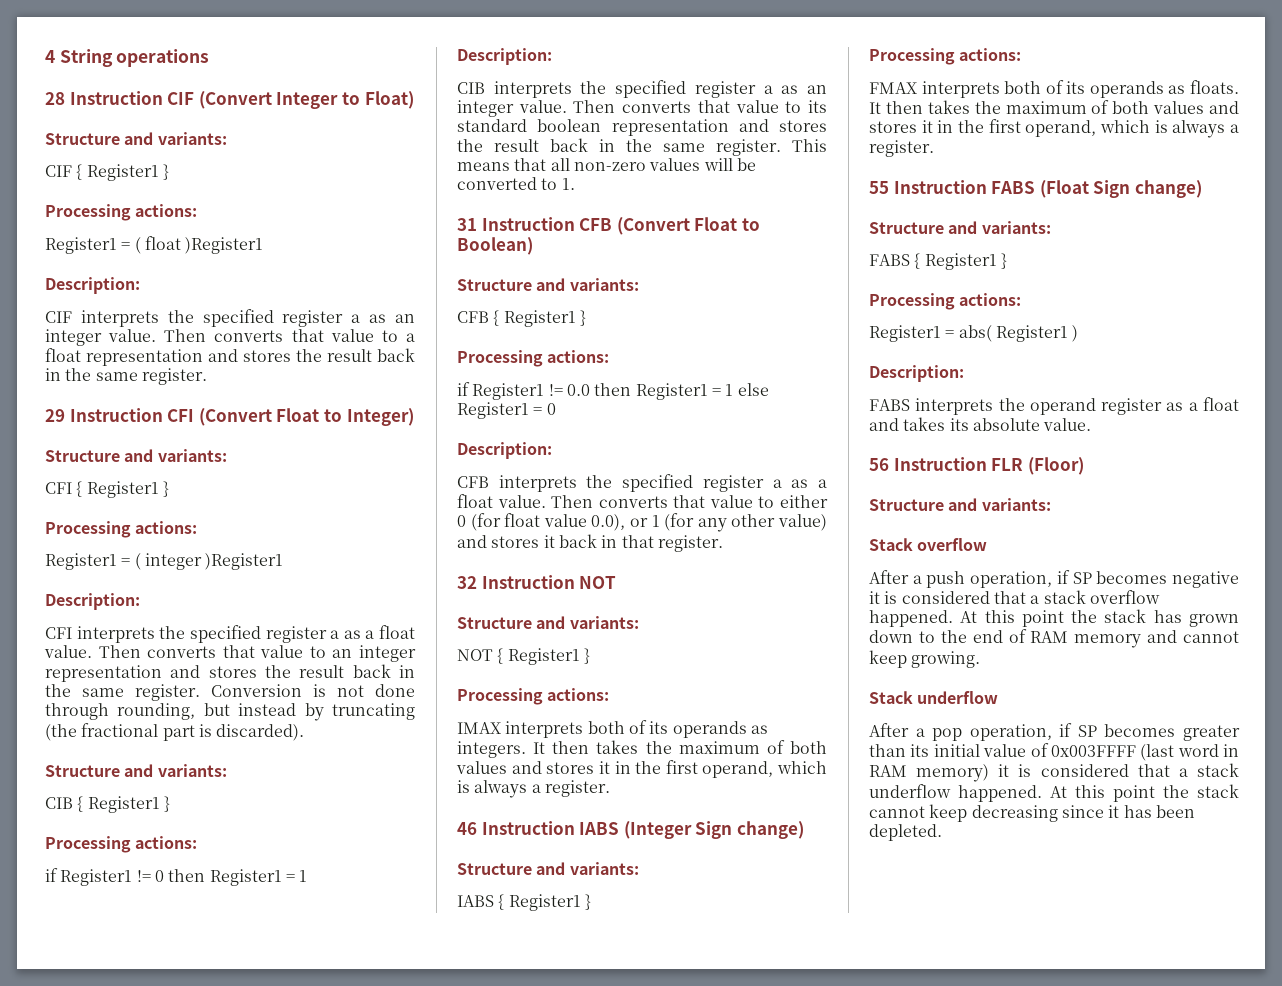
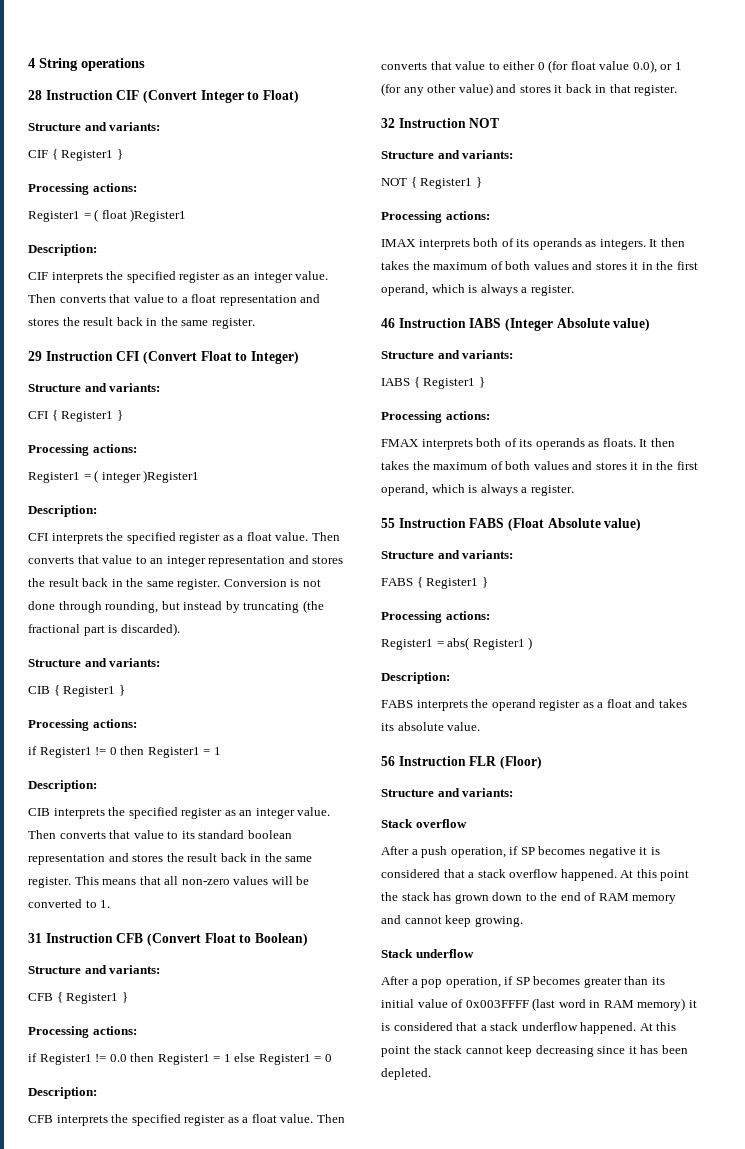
- CIF interprets the specified register a as an integer value.
+ CIF interprets the specified register as an integer value.
- CFI interprets the specified register a as a float value.
+ CFI interprets the specified register as a float value.
- CIB interprets the specified register a as an integer value.
+ CIB interprets the specified register as an integer value.
- CFB interprets the specified register a as a float value.
+ CFB interprets the specified register as a float value.
- 46 Instruction IABS (Integer Sign change)
+ 46 Instruction IABS (Integer Absolute value)
- 55 Instruction FABS (Float Sign change)
+ 55 Instruction FABS (Float Absolute value)

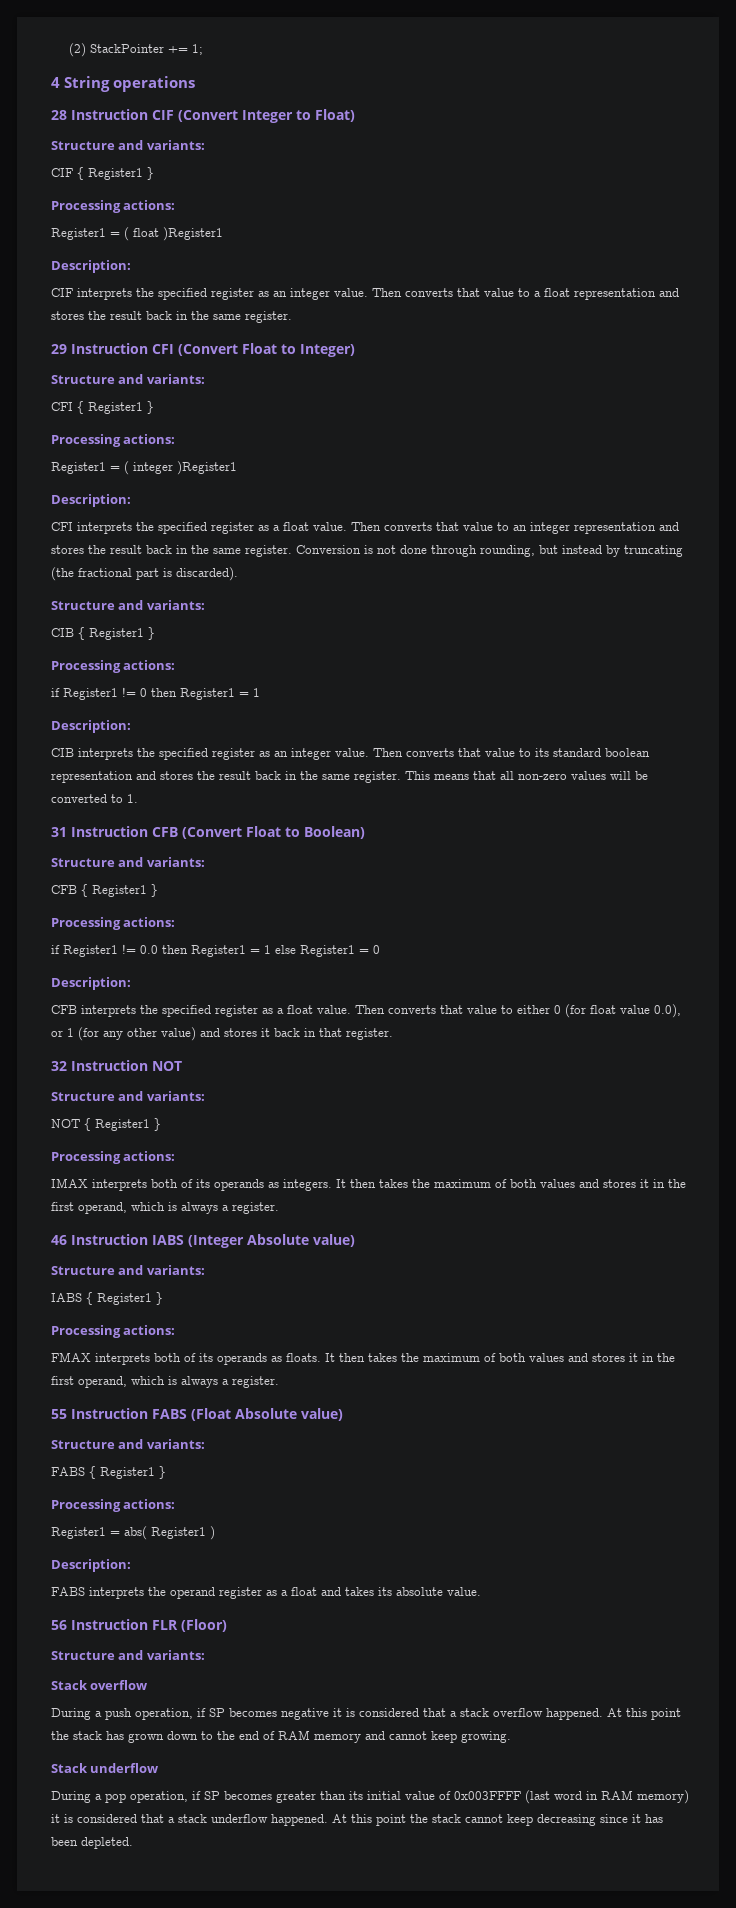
+ (2) StackPointer += 1;
- After a push operation, if SP becomes negative it is considered that a stack overflow happened.
+ During a push operation, if SP becomes negative it is considered that a stack overflow happened.
- After a pop operation, if SP becomes greater than its initial value of 0x003FFFF (last word in RAM memory) it is considered that a stack underflow happened.
+ During a pop operation, if SP becomes greater than its initial value of 0x003FFFF (last word in RAM memory) it is considered that a stack underflow happened.

